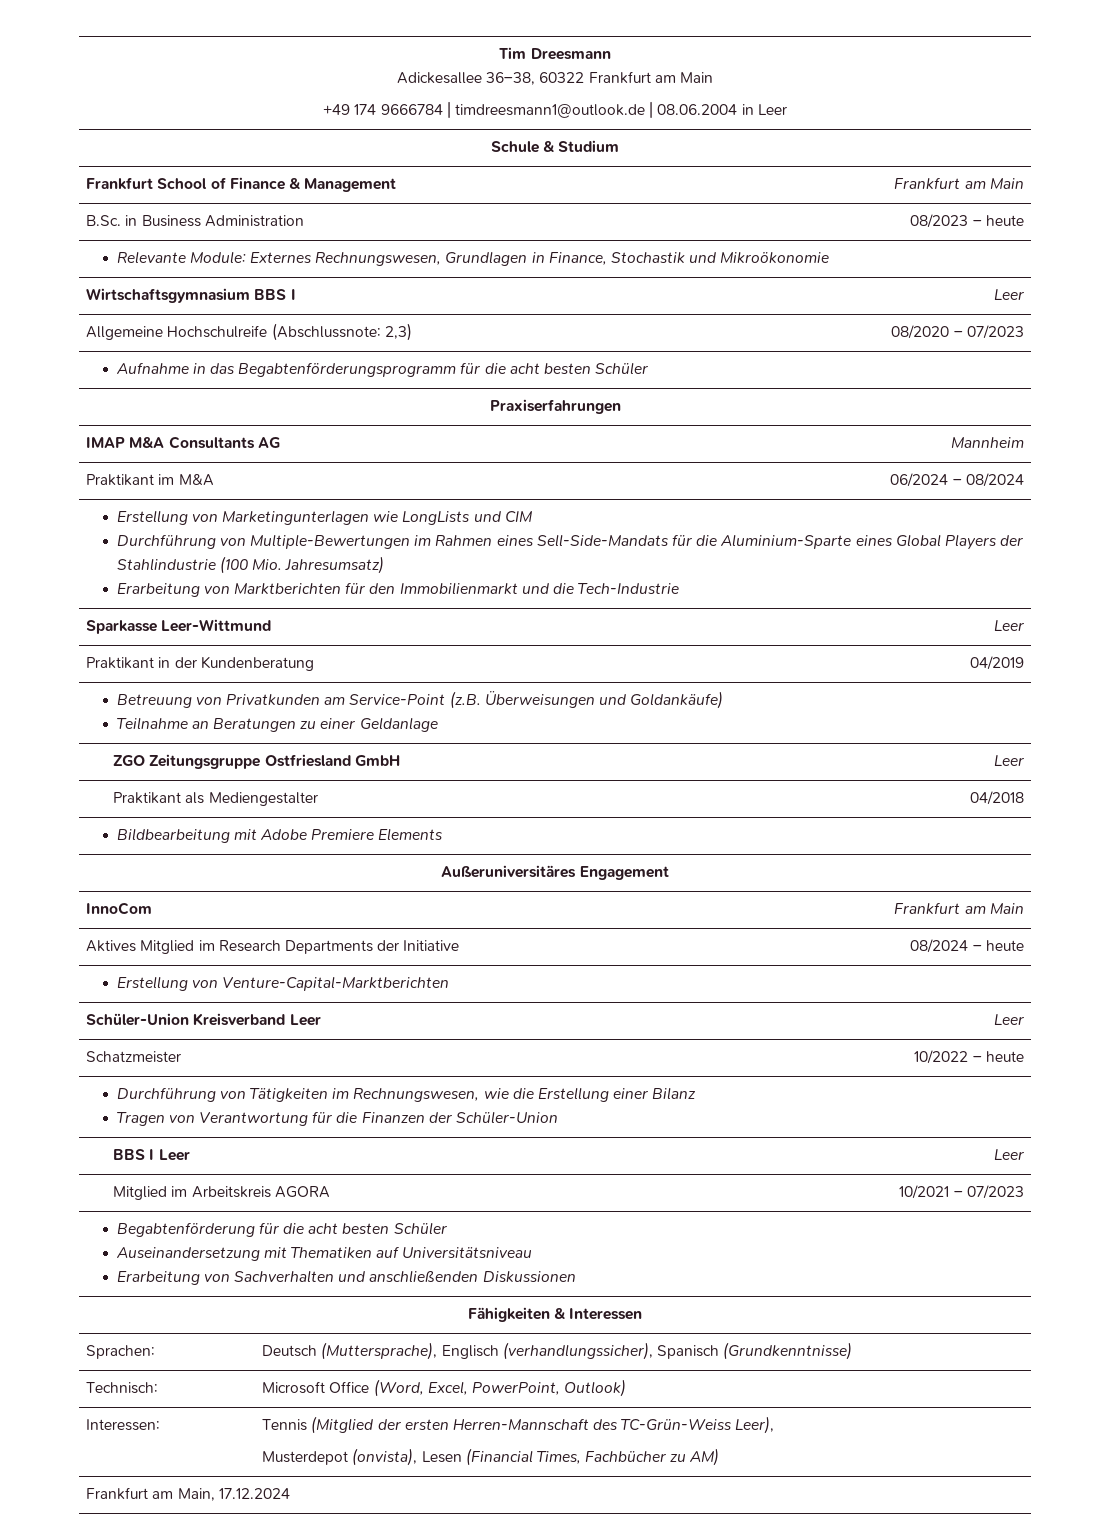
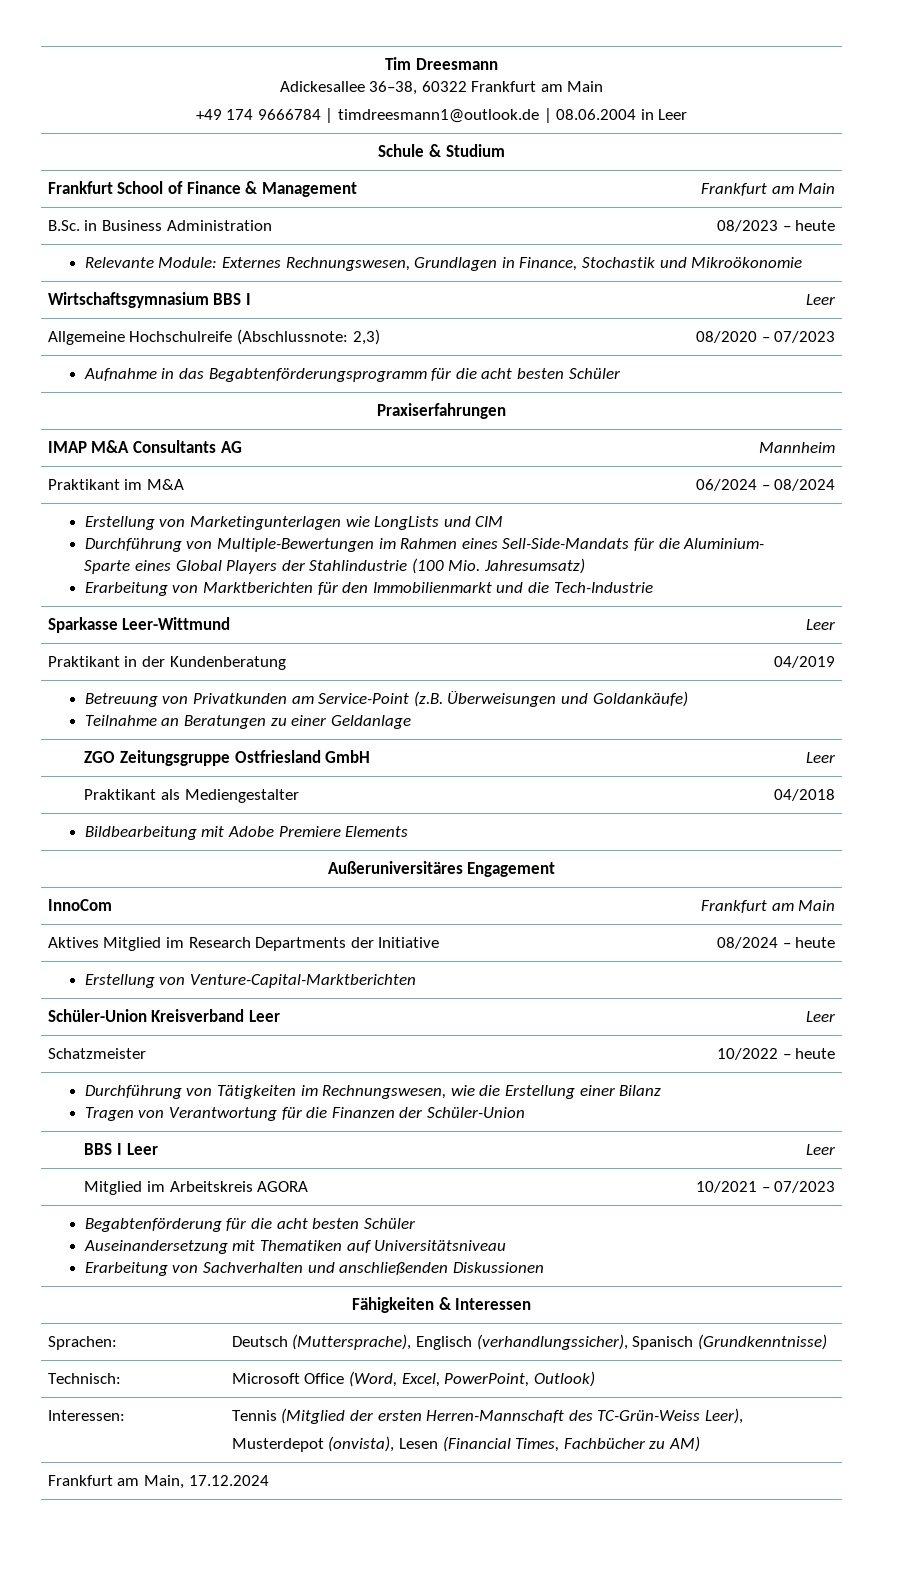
  Erstellung von Marketingunterlagen wie LongLists und CIM
- Durchführung von Multiple-Bewertungen im Rahmen eines Sell-Side-Mandats für die Aluminium-Sparte eines Global Players der Stahlindustrie (100 Mio. Jahresumsatz)
+ Durchführung von Multiple-Bewertungen im Rahmen eines Sell-Side-Mandats für die Aluminium-
+ Sparte eines Global Players der Stahlindustrie (100 Mio. Jahresumsatz)

